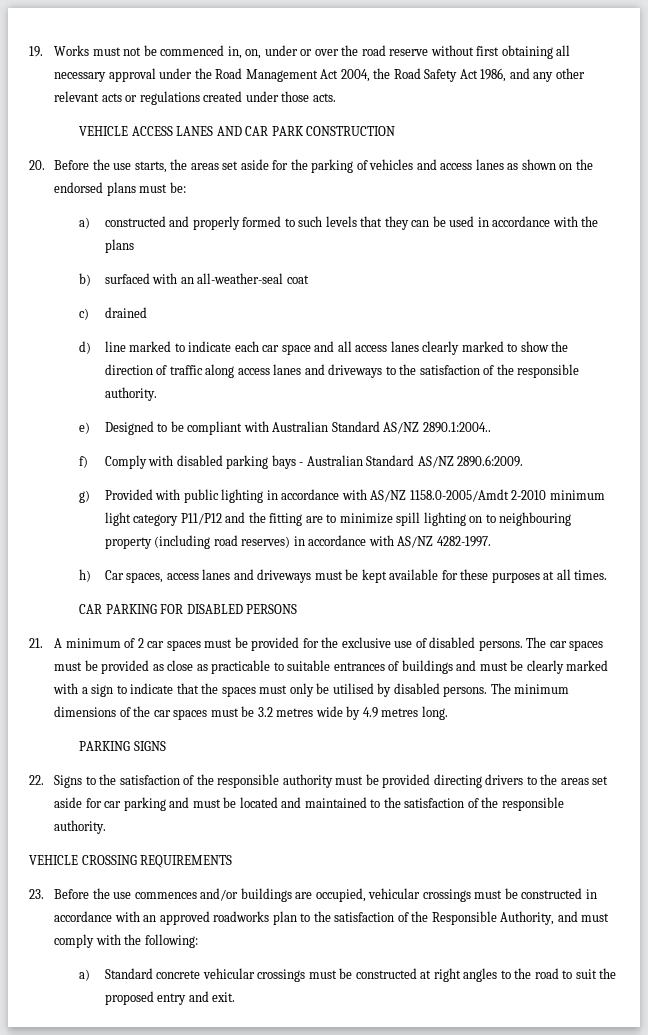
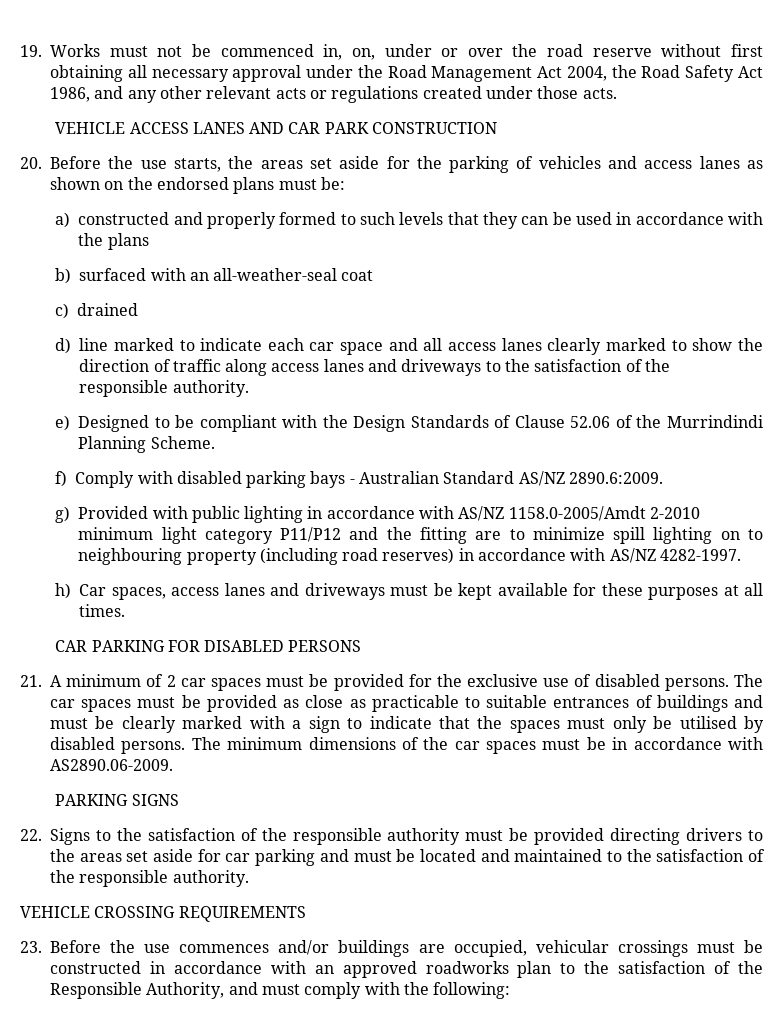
- e) Designed to be compliant with Australian Standard AS/NZ 2890.1:2004..
+ e) Designed to be compliant with the Design Standards of Clause 52.06 of the Murrindindi Planning Scheme.
- The minimum dimensions of the car spaces must be 3.2 metres wide by 4.9 metres long.
+ The minimum dimensions of the car spaces must be in accordance with AS2890.06-2009.
- a) Standard concrete vehicular crossings must be constructed at right angles to the road to suit the proposed entry and exit.

